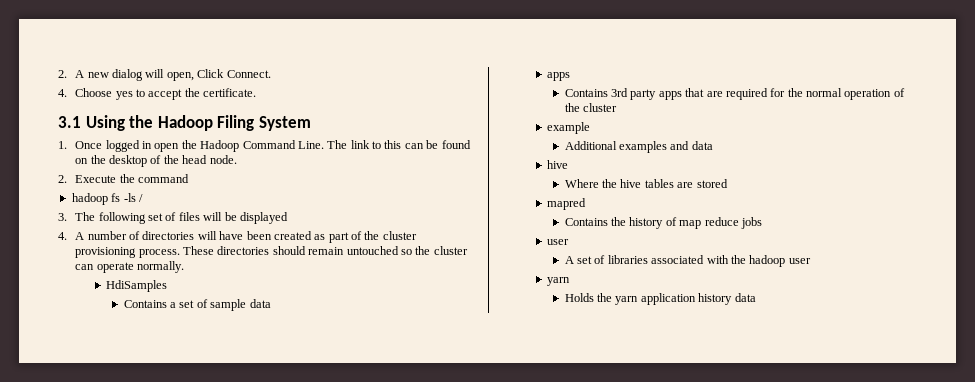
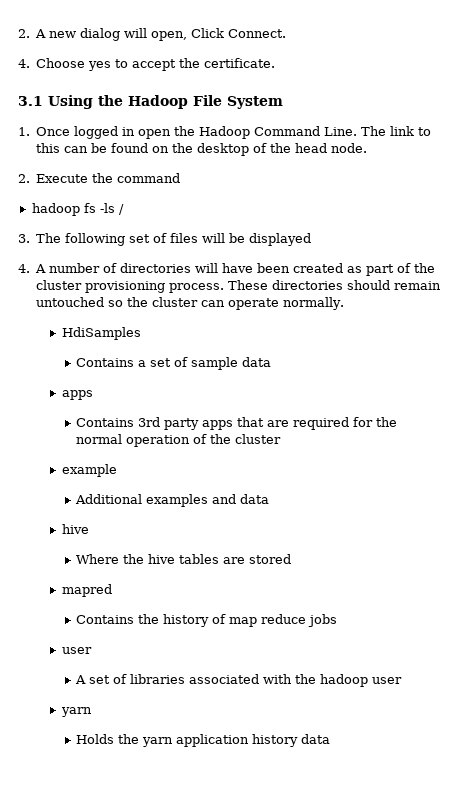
- 3.1 Using the Hadoop Filing System
+ 3.1 Using the Hadoop File System

